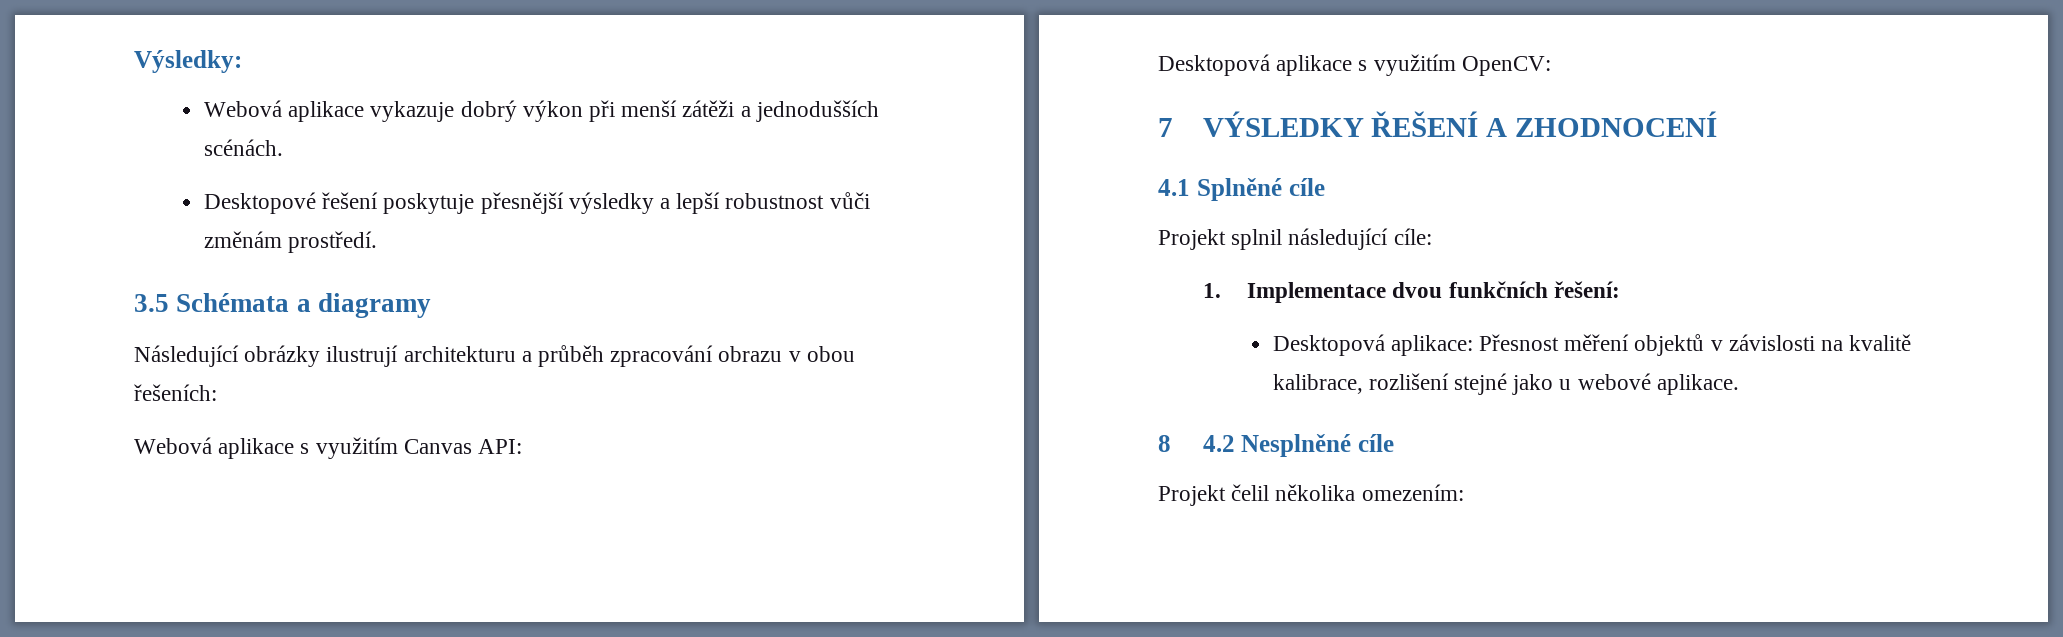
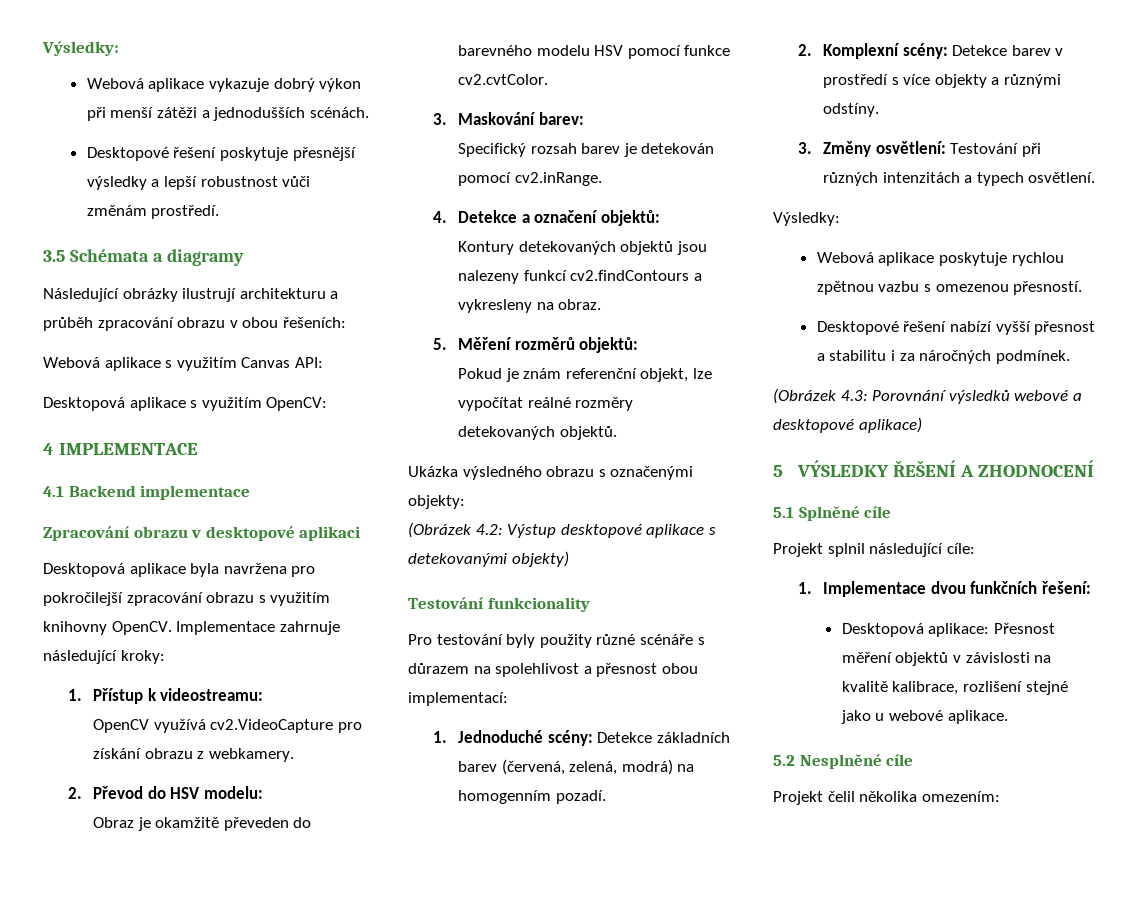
- 7 VÝSLEDKY ŘEŠENÍ A ZHODNOCENÍ
+ 4 IMPLEMENTACE
+ 4.1 Backend implementace
+ Zpracování obrazu v desktopové aplikaci
+ Desktopová aplikace byla navržena pro pokročilejší zpracování obrazu s využitím knihovny OpenCV. Implementace zahrnuje následující kroky:
+ 1. Přístup k videostreamu:
+ OpenCV využívá cv2.VideoCapture pro získání obrazu z webkamery.
+ 2. Převod do HSV modelu:
+ Obraz je okamžitě převeden do barevného modelu HSV pomocí funkce cv2.cvtColor.
+ 3. Maskování barev:
+ Specifický rozsah barev je detekován pomocí cv2.inRange.
+ 4. Detekce a označení objektů:
+ Kontury detekovaných objektů jsou nalezeny funkcí cv2.findContours a vykresleny na obraz.
+ 5. Měření rozměrů objektů:
+ Pokud je znám referenční objekt, lze vypočítat reálné rozměry detekovaných objektů.
+ Ukázka výsledného obrazu s označenými objekty:
+ (Obrázek 4.2: Výstup desktopové aplikace s detekovanými objekty)
+ Testování funkcionality
+ Pro testování byly použity různé scénáře s důrazem na spolehlivost a přesnost obou implementací:
+ 1. Jednoduché scény: Detekce základních barev (červená, zelená, modrá) na homogenním pozadí.
+ 2. Komplexní scény: Detekce barev v prostředí s více objekty a různými odstíny.
+ 3. Změny osvětlení: Testování při různých intenzitách a typech osvětlení.
+ Výsledky:
+ Webová aplikace poskytuje rychlou zpětnou vazbu s omezenou přesností.
+ Desktopové řešení nabízí vyšší přesnost a stabilitu i za náročných podmínek.
+ (Obrázek 4.3: Porovnání výsledků webové a desktopové aplikace)
+ 5 VÝSLEDKY ŘEŠENÍ A ZHODNOCENÍ
- 4.1 Splněné cíle
+ 5.1 Splněné cíle
- 8 4.2 Nesplněné cíle
+ 5.2 Nesplněné cíle

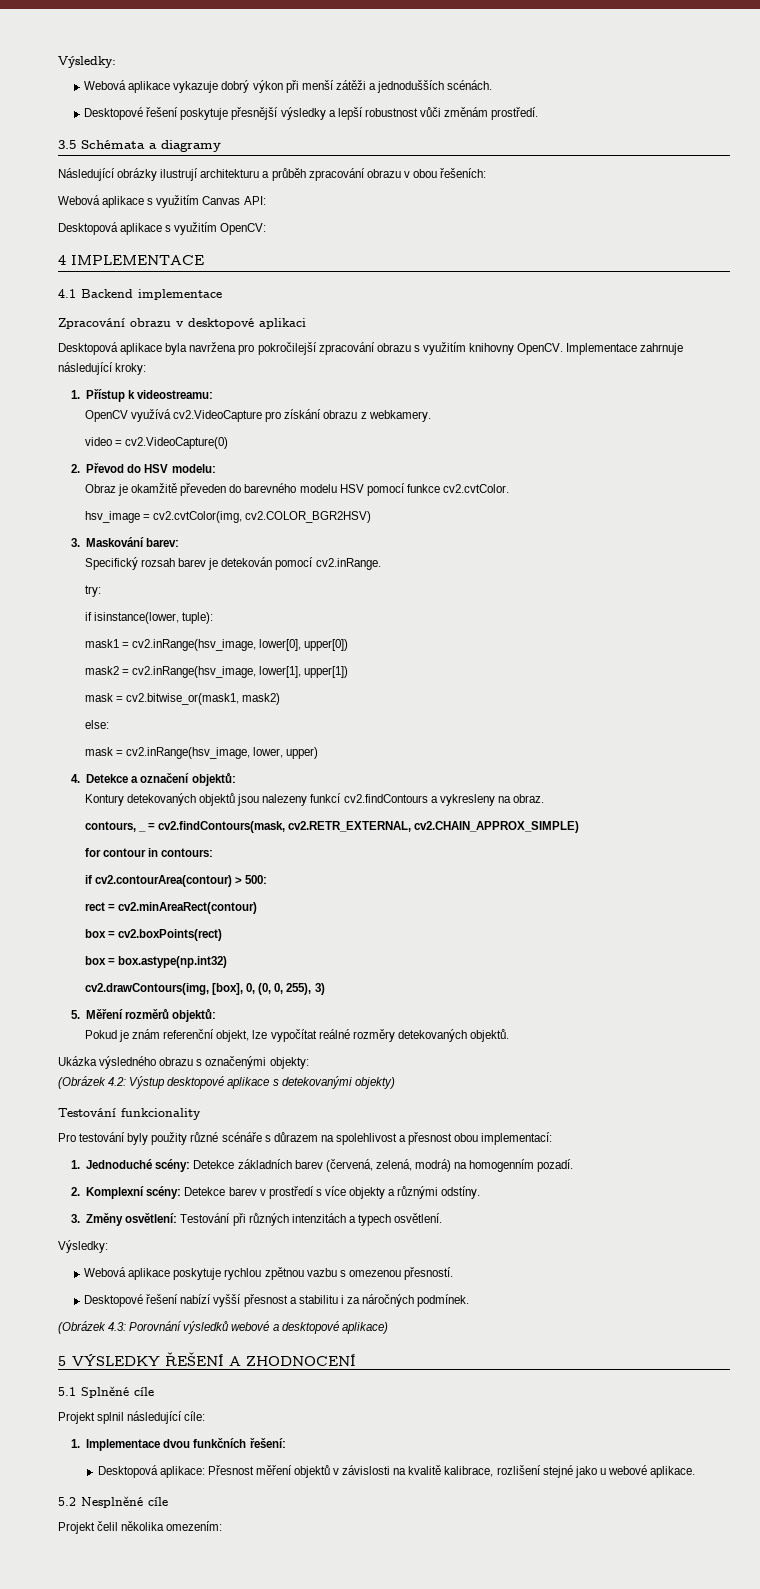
+ video = cv2.VideoCapture(0)
+ hsv_image = cv2.cvtColor(img, cv2.COLOR_BGR2HSV)
+ try:
+ if isinstance(lower, tuple):
+ mask1 = cv2.inRange(hsv_image, lower[0], upper[0])
+ mask2 = cv2.inRange(hsv_image, lower[1], upper[1])
+ mask = cv2.bitwise_or(mask1, mask2)
+ else:
+ mask = cv2.inRange(hsv_image, lower, upper)
+ contours, _ = cv2.findContours(mask, cv2.RETR_EXTERNAL, cv2.CHAIN_APPROX_SIMPLE)
+ for contour in contours:
+ if cv2.contourArea(contour) > 500:
+ rect = cv2.minAreaRect(contour)
+ box = cv2.boxPoints(rect)
+ box = box.astype(np.int32)
+ cv2.drawContours(img, [box], 0, (0, 0, 255), 3)

